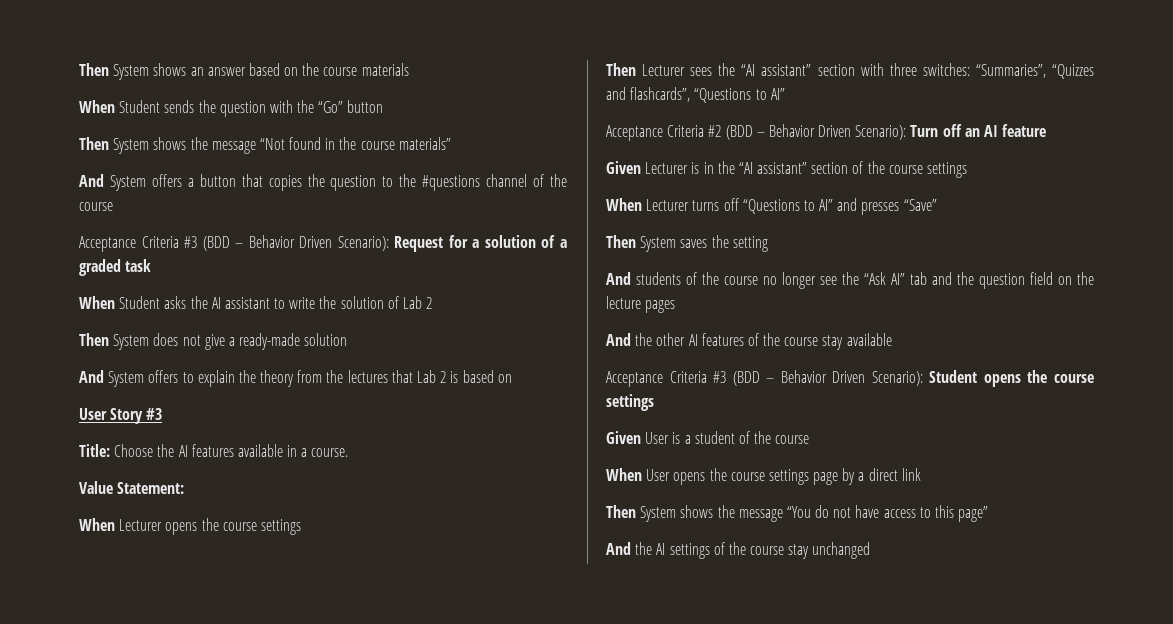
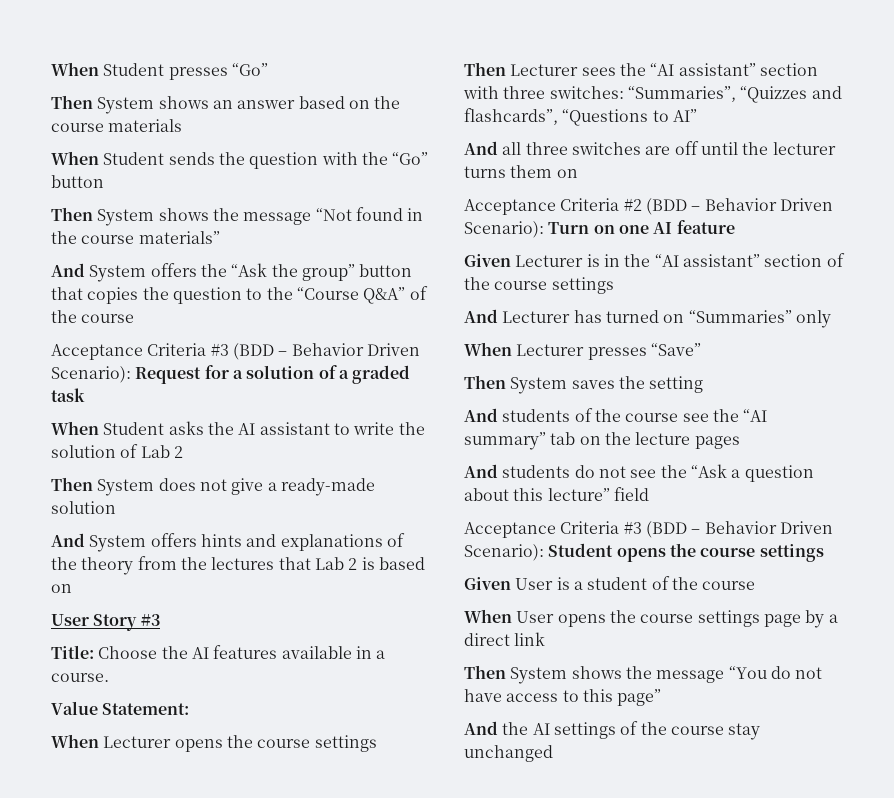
+ When Student presses “Go”
- And System offers a button that copies the question to the #questions channel of the course
+ And System offers the “Ask the group” button that copies the question to the “Course Q&A” of the course
- And System offers to explain the theory from the lectures that Lab 2 is based on
+ And System offers hints and explanations of the theory from the lectures that Lab 2 is based on
+ And all three switches are off until the lecturer turns them on
- Acceptance Criteria #2 (BDD – Behavior Driven Scenario): Turn off an AI feature
+ Acceptance Criteria #2 (BDD – Behavior Driven Scenario): Turn on one AI feature
- When Lecturer turns off “Questions to AI” and presses “Save”
+ And Lecturer has turned on “Summaries” only
+ When Lecturer presses “Save”
- And students of the course no longer see the “Ask AI” tab and the question field on the lecture pages
+ And students of the course see the “AI summary” tab on the lecture pages
- And the other AI features of the course stay available
+ And students do not see the “Ask a question about this lecture” field

